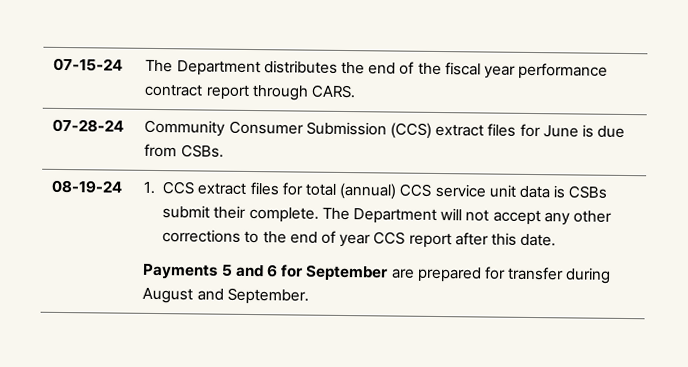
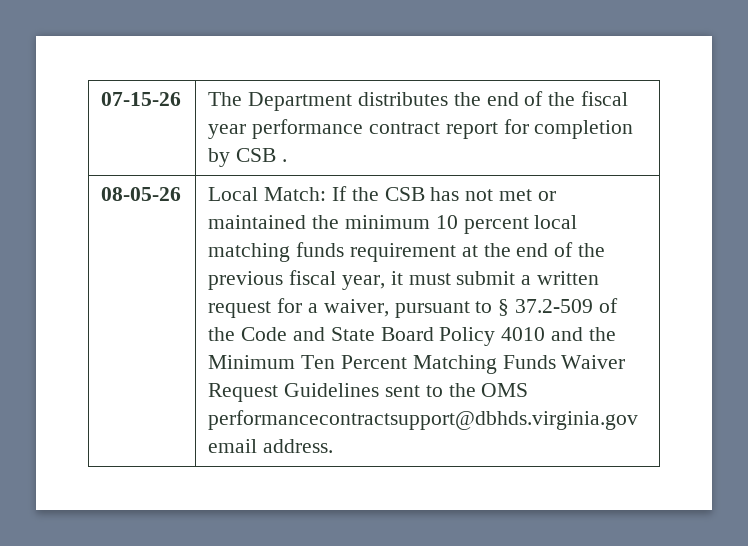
- 07-15-24 | The Department distributes the end of the fiscal year performance contract report through CARS.
- 07-28-24 | Community Consumer Submission (CCS) extract files for June is due from CSBs.
- 08-19-24 | 1. CCS extract files for total (annual) CCS service unit data is CSBs submit their complete. The Department will not accept any other corrections to the end of year CCS report after this date.
- Payments 5 and 6 for September are prepared for transfer during August and September.
+ 07-15-26 | The Department distributes the end of the fiscal year performance contract report for completion by CSB .
+ 08-05-26 | Local Match: If the CSB has not met or maintained the minimum 10 percent local matching funds requirement at the end of the previous fiscal year, it must submit a written request for a waiver, pursuant to § 37.2-509 of the Code and State Board Policy 4010 and the Minimum Ten Percent Matching Funds Waiver Request Guidelines sent to the OMS performancecontractsupport@dbhds.virginia.gov email address.

